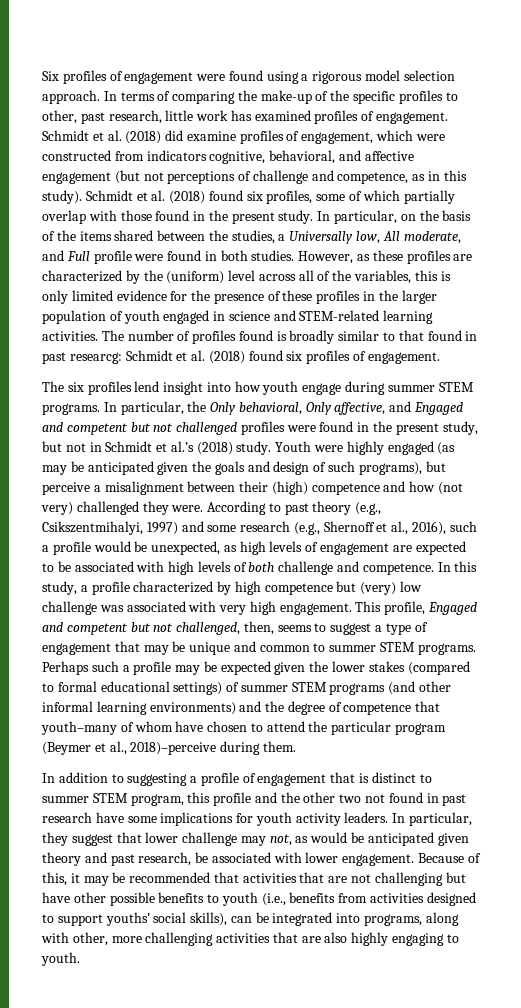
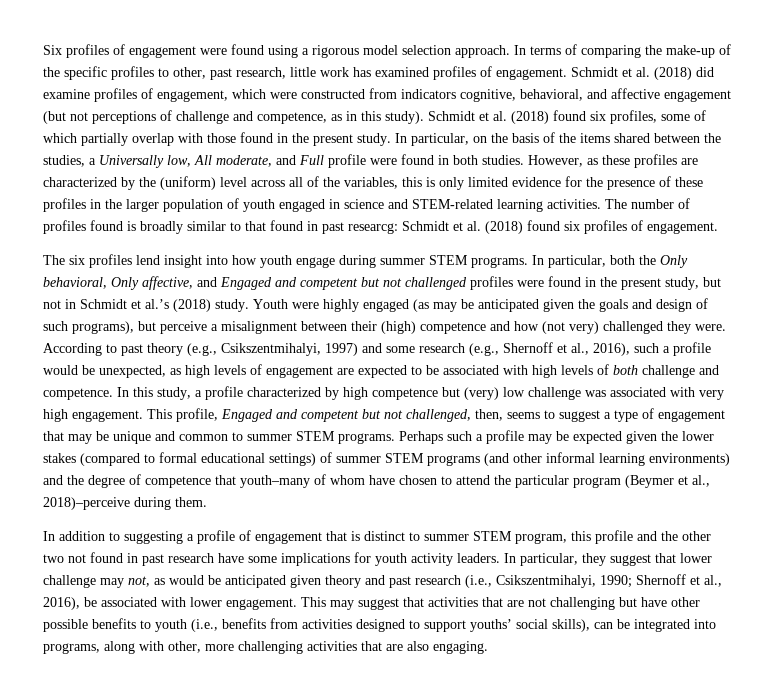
- In particular, the Only behavioral, Only affective, and Engaged and competent but not challenged profiles were found in the present study, but not in Schmidt et al.’s (2018) study.
+ In particular, both the Only behavioral, Only affective, and Engaged and competent but not challenged profiles were found in the present study, but not in Schmidt et al.’s (2018) study.
- In particular, they suggest that lower challenge may not, as would be anticipated given theory and past research, be associated with lower engagement.
+ In particular, they suggest that lower challenge may not, as would be anticipated given theory and past research (i.e., Csikszentmihalyi, 1990; Shernoff et al., 2016), be associated with lower engagement.
- Because of this, it may be recommended that activities that are not challenging but have other possible benefits to youth (i.e., benefits from activities designed to support youths’ social skills), can be integrated into programs, along with other, more challenging activities that are also highly engaging to youth.
+ This may suggest that activities that are not challenging but have other possible benefits to youth (i.e., benefits from activities designed to support youths’ social skills), can be integrated into programs, along with other, more challenging activities that are also engaging.

